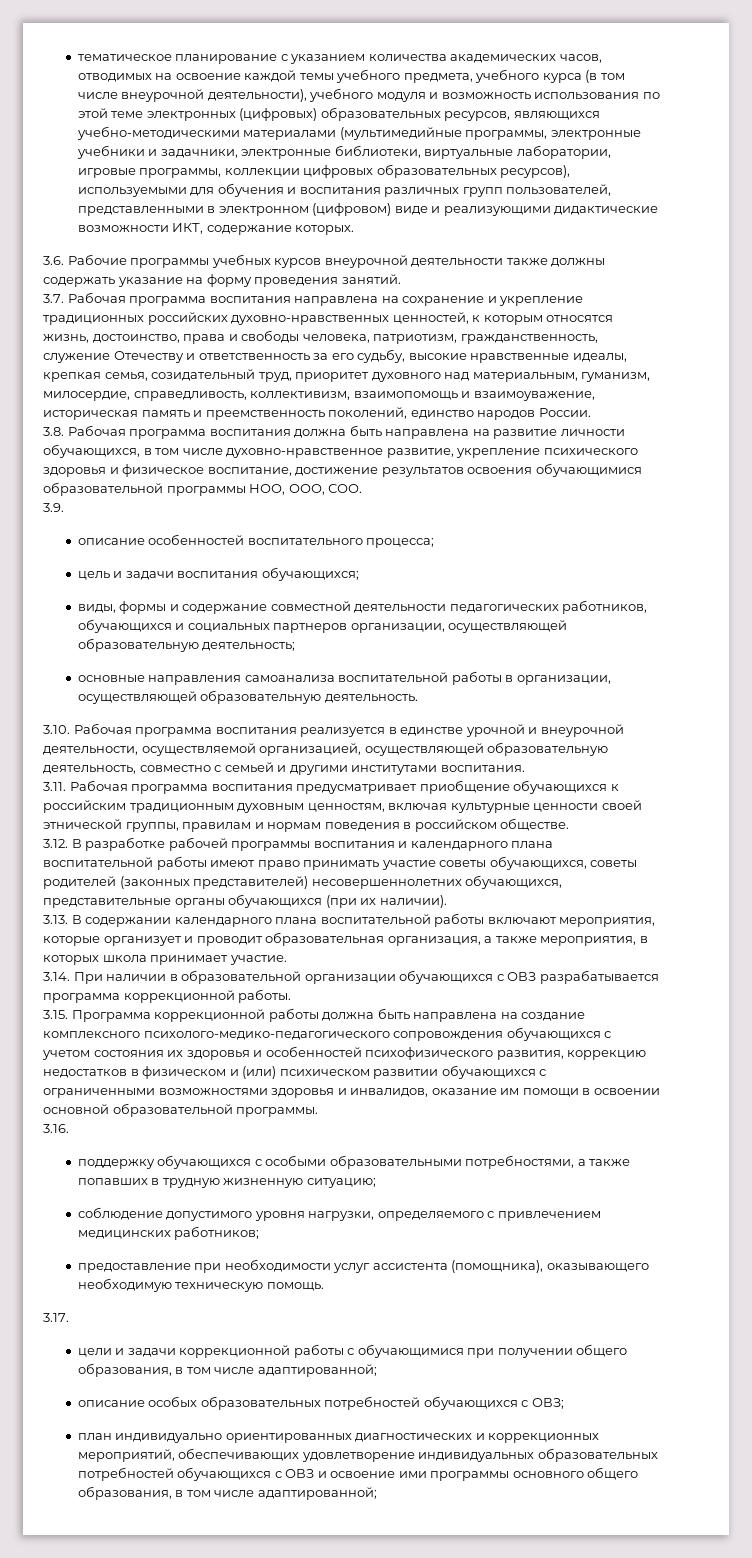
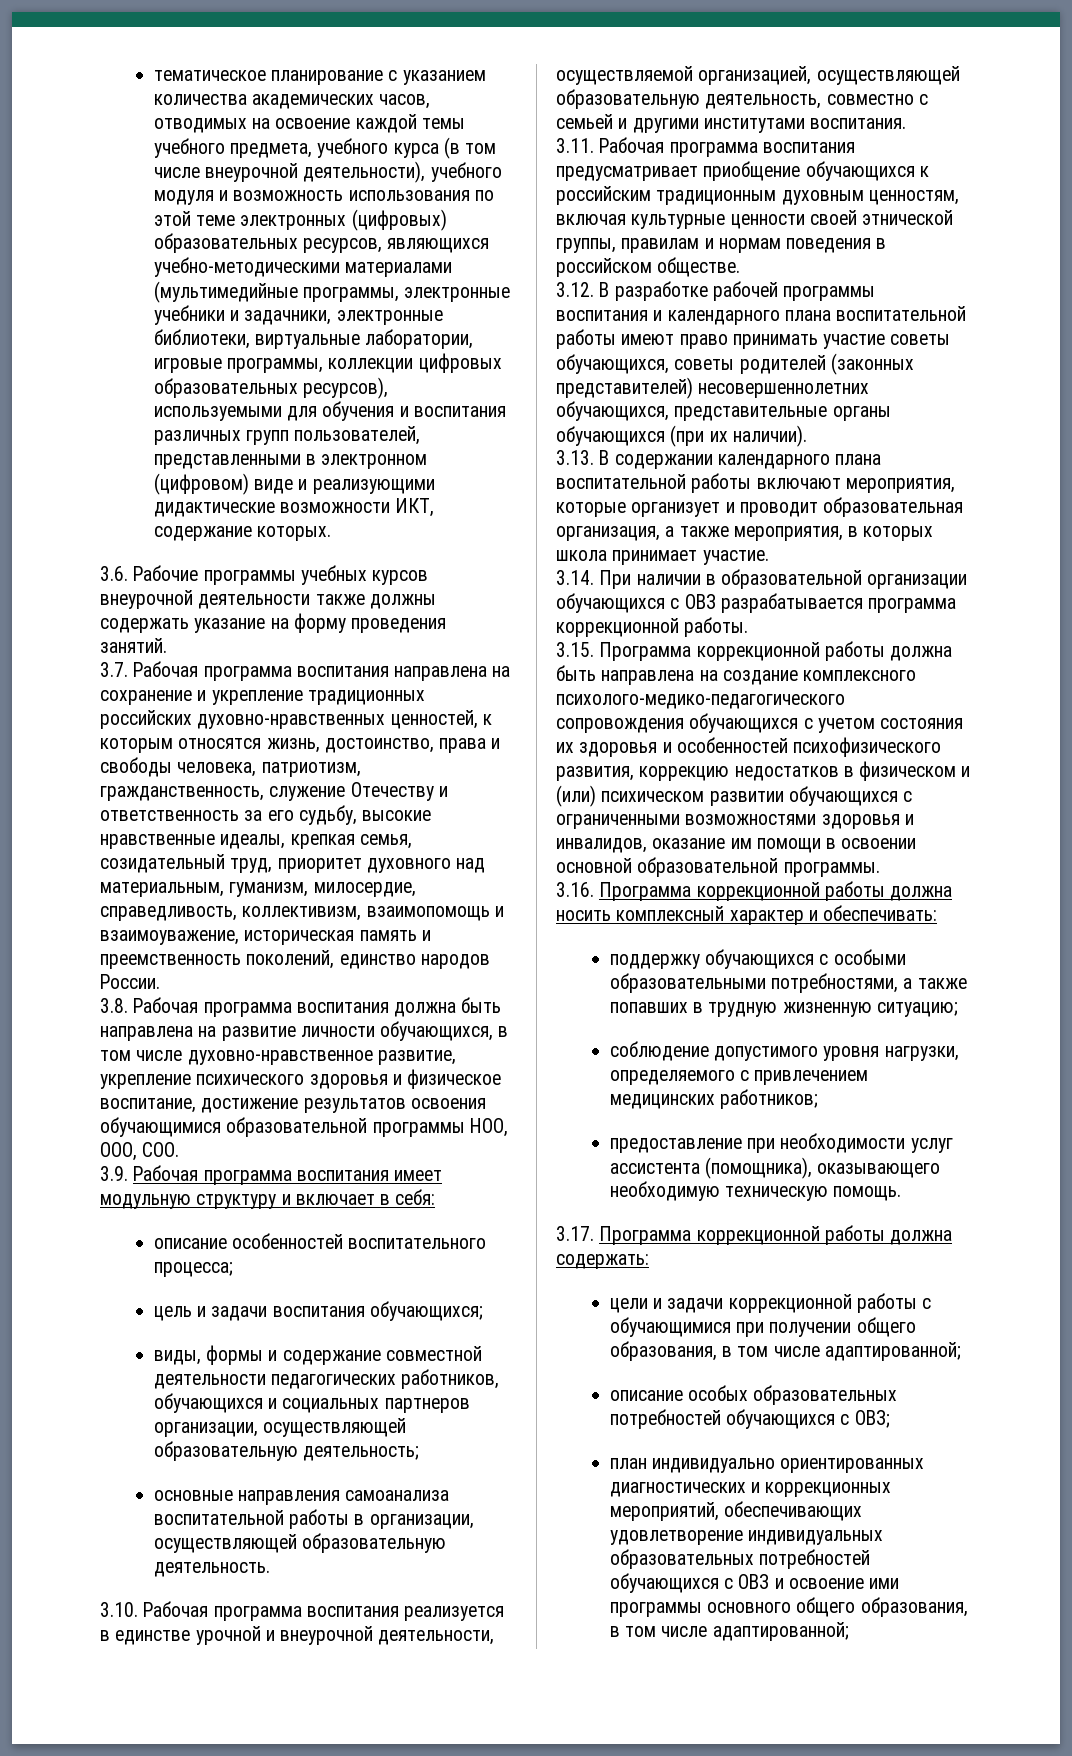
- 3.9.
+ 3.9. Рабочая программа воспитания имеет модульную структуру и включает в себя:
- 3.16.
+ 3.16. Программа коррекционной работы должна носить комплексный характер и обеспечивать:
- 3.17.
+ 3.17. Программа коррекционной работы должна содержать:

